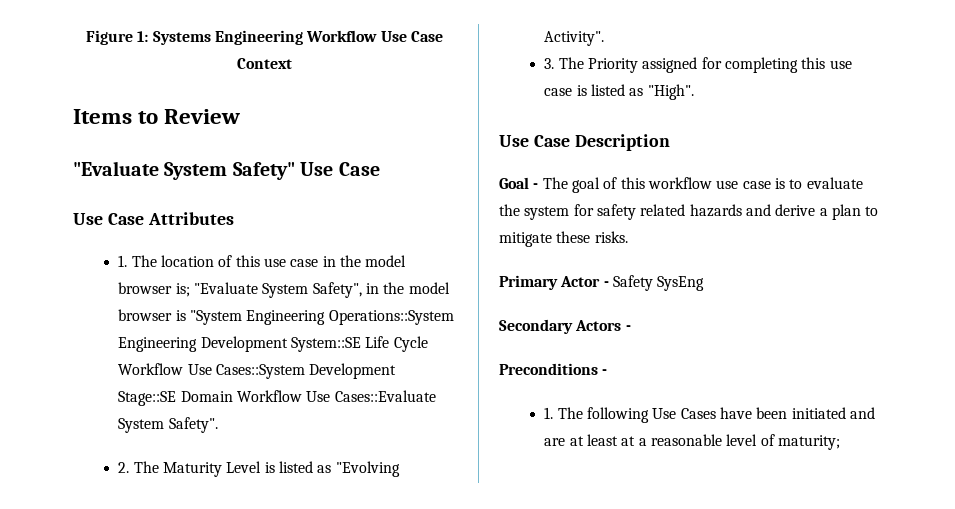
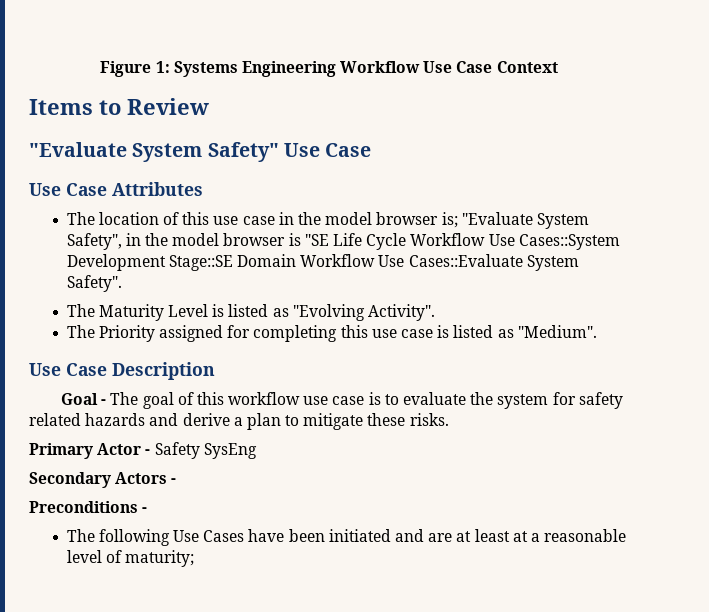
- 1. The location of this use case in the model browser is; "Evaluate System Safety", in the model browser is "System Engineering Operations::System Engineering Development System::SE Life Cycle Workflow Use Cases::System Development Stage::SE Domain Workflow Use Cases::Evaluate System Safety".
+ The location of this use case in the model browser is; "Evaluate System Safety", in the model browser is "SE Life Cycle Workflow Use Cases::System Development Stage::SE Domain Workflow Use Cases::Evaluate System Safety".
- 2. The Maturity Level is listed as "Evolving Activity".
+ The Maturity Level is listed as "Evolving Activity".
- 3. The Priority assigned for completing this use case is listed as "High".
+ The Priority assigned for completing this use case is listed as "Medium".
- 1. The following Use Cases have been initiated and are at least at a reasonable level of maturity;
+ The following Use Cases have been initiated and are at least at a reasonable level of maturity;

